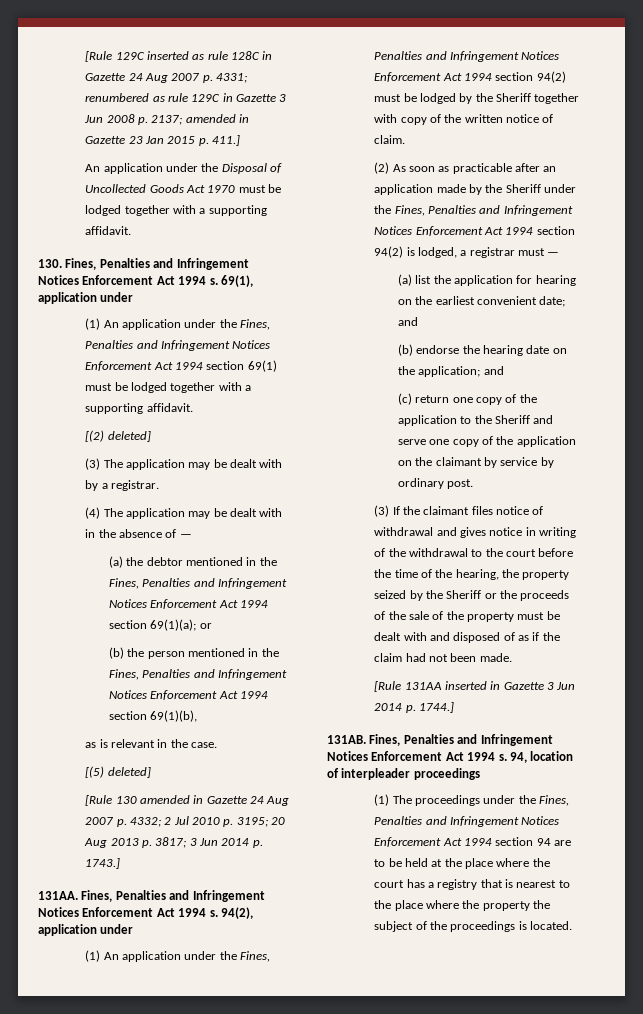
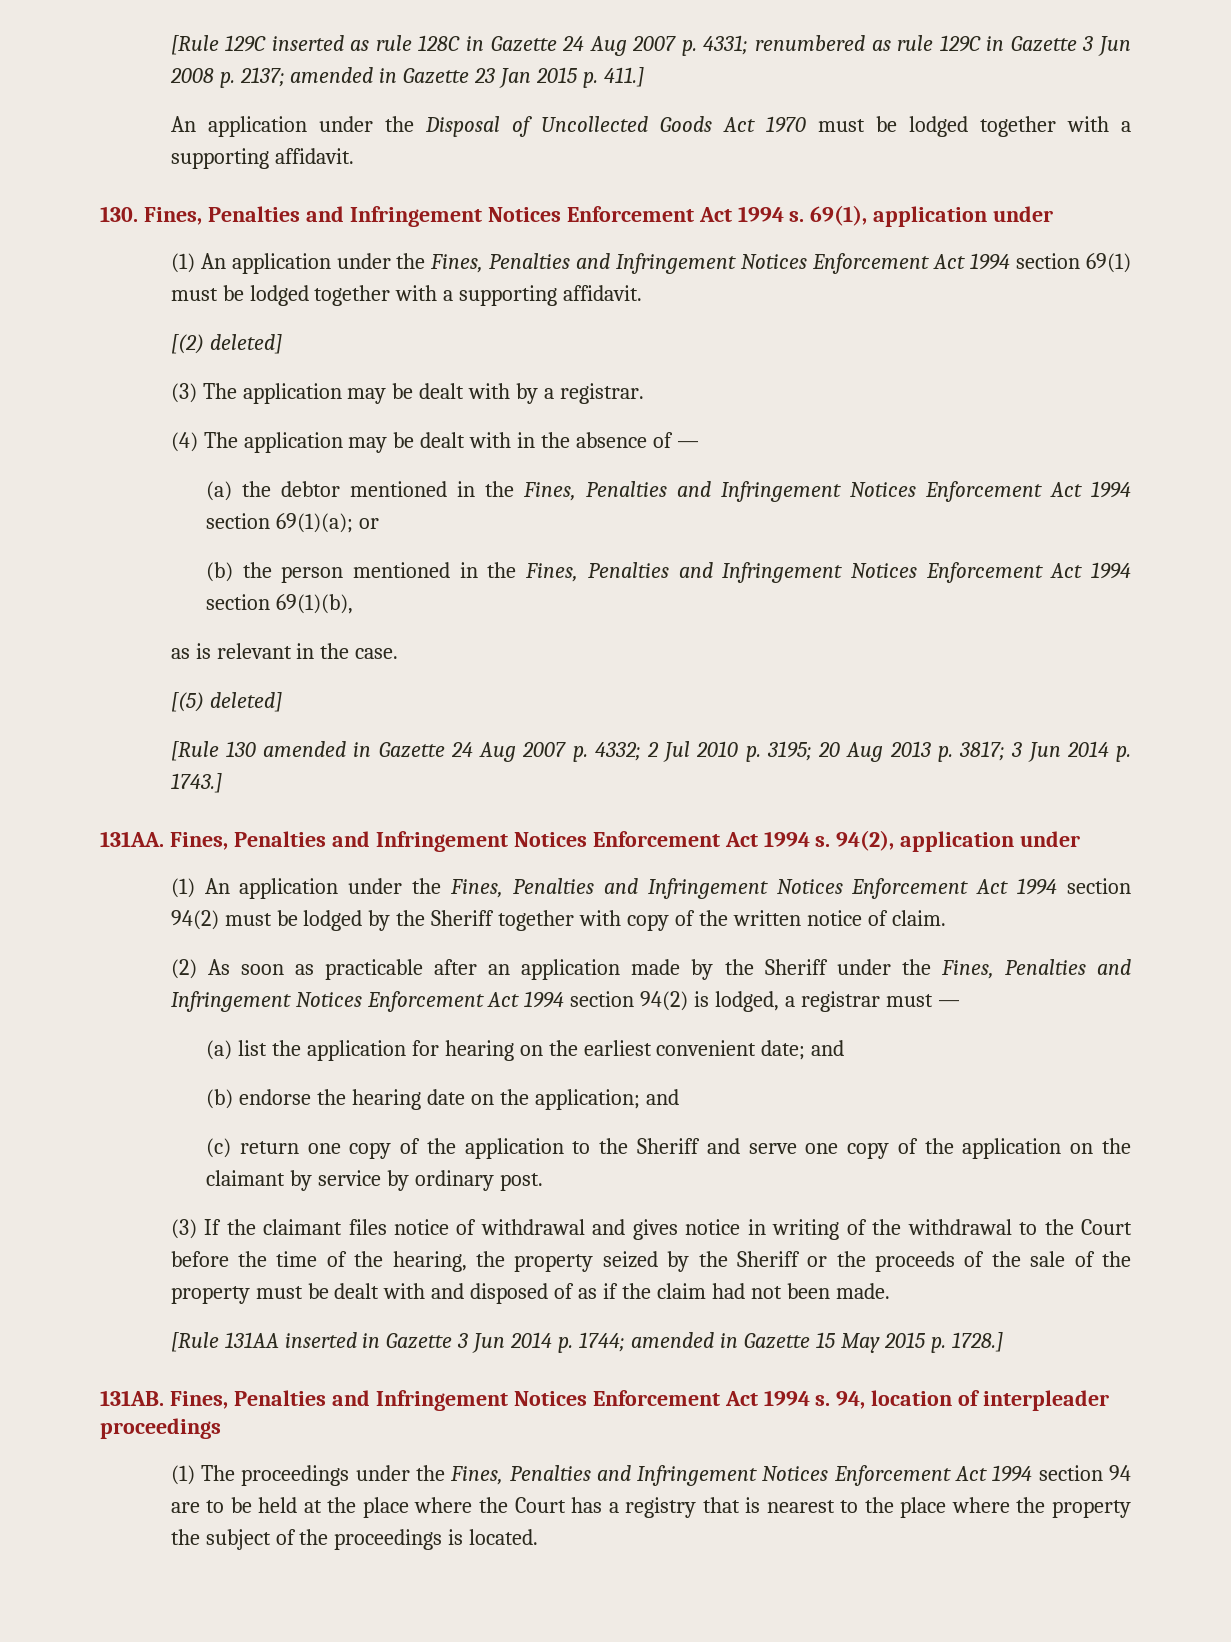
- (3) If the claimant files notice of withdrawal and gives notice in writing of the withdrawal to the court before the time of the hearing, the property seized by the Sheriff or the proceeds of the sale of the property must be dealt with and disposed of as if the claim had not been made.
+ (3) If the claimant files notice of withdrawal and gives notice in writing of the withdrawal to the Court before the time of the hearing, the property seized by the Sheriff or the proceeds of the sale of the property must be dealt with and disposed of as if the claim had not been made.
- [Rule 131AA inserted in Gazette 3 Jun 2014 p. 1744.]
+ [Rule 131AA inserted in Gazette 3 Jun 2014 p. 1744; amended in Gazette 15 May 2015 p. 1728.]
- (1) The proceedings under the Fines, Penalties and Infringement Notices Enforcement Act 1994 section 94 are to be held at the place where the court has a registry that is nearest to the place where the property the subject of the proceedings is located.
+ (1) The proceedings under the Fines, Penalties and Infringement Notices Enforcement Act 1994 section 94 are to be held at the place where the Court has a registry that is nearest to the place where the property the subject of the proceedings is located.

